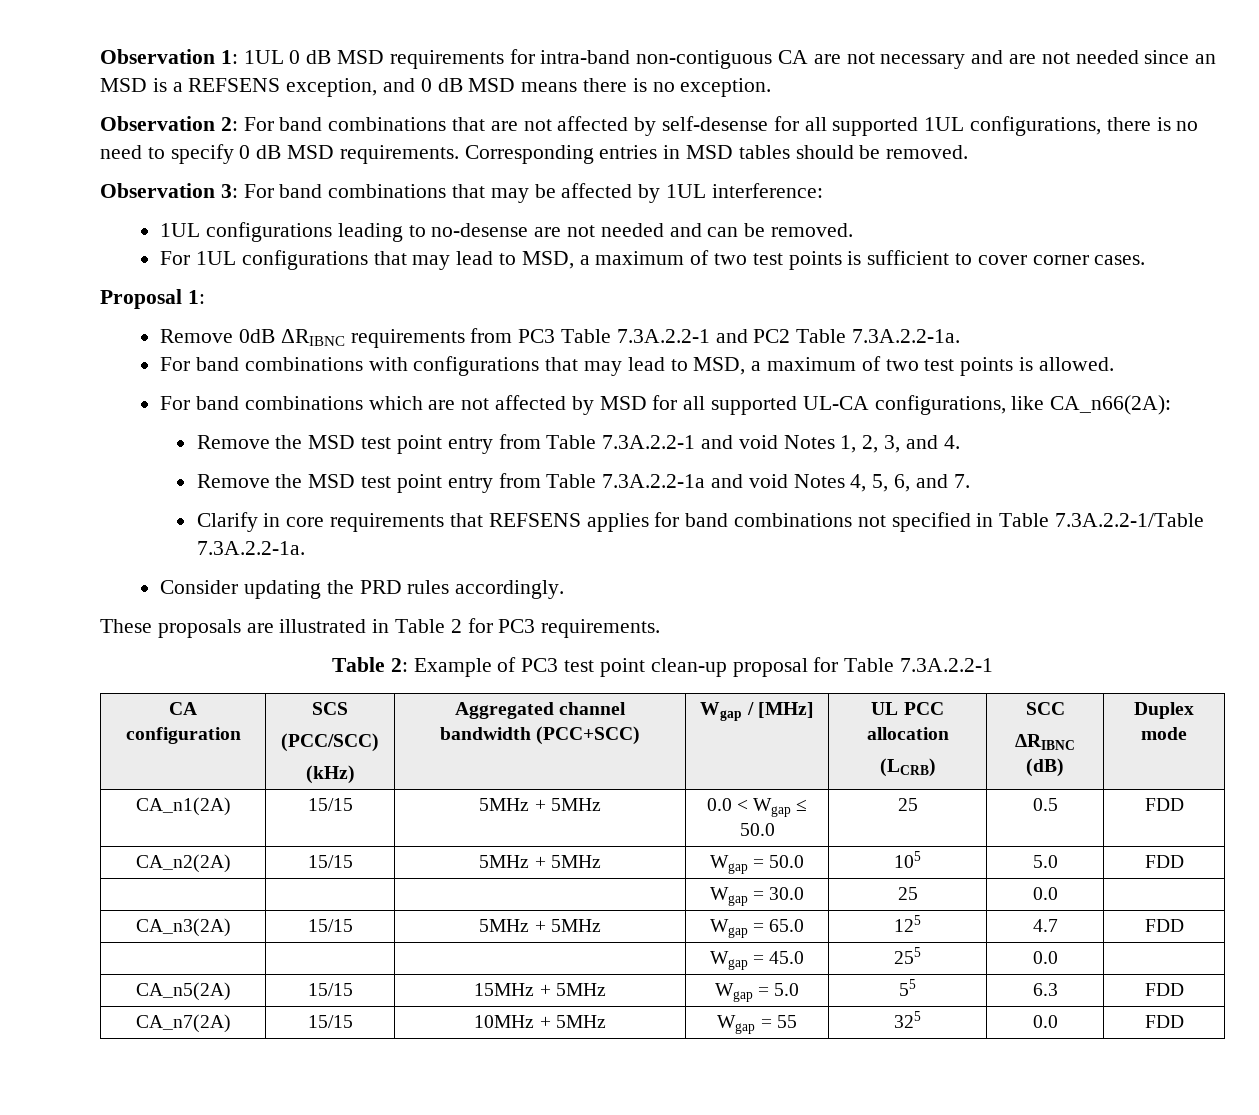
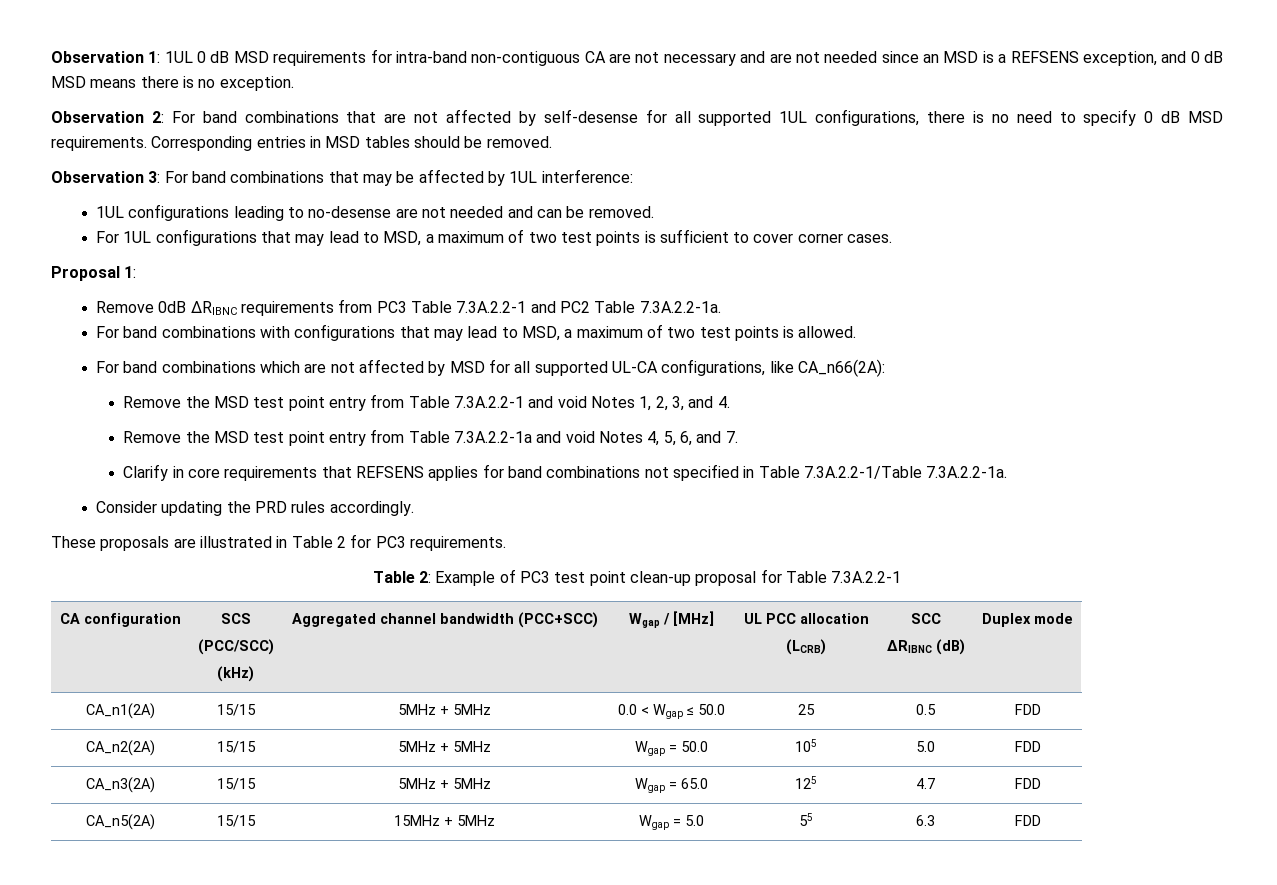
- | | | Wgap = 30.0 | 25 | 0.0 |
- | | | Wgap = 45.0 | 255 | 0.0 |
- CA_n7(2A) | 15/15 | 10MHz + 5MHz | Wgap = 55 | 325 | 0.0 | FDD

